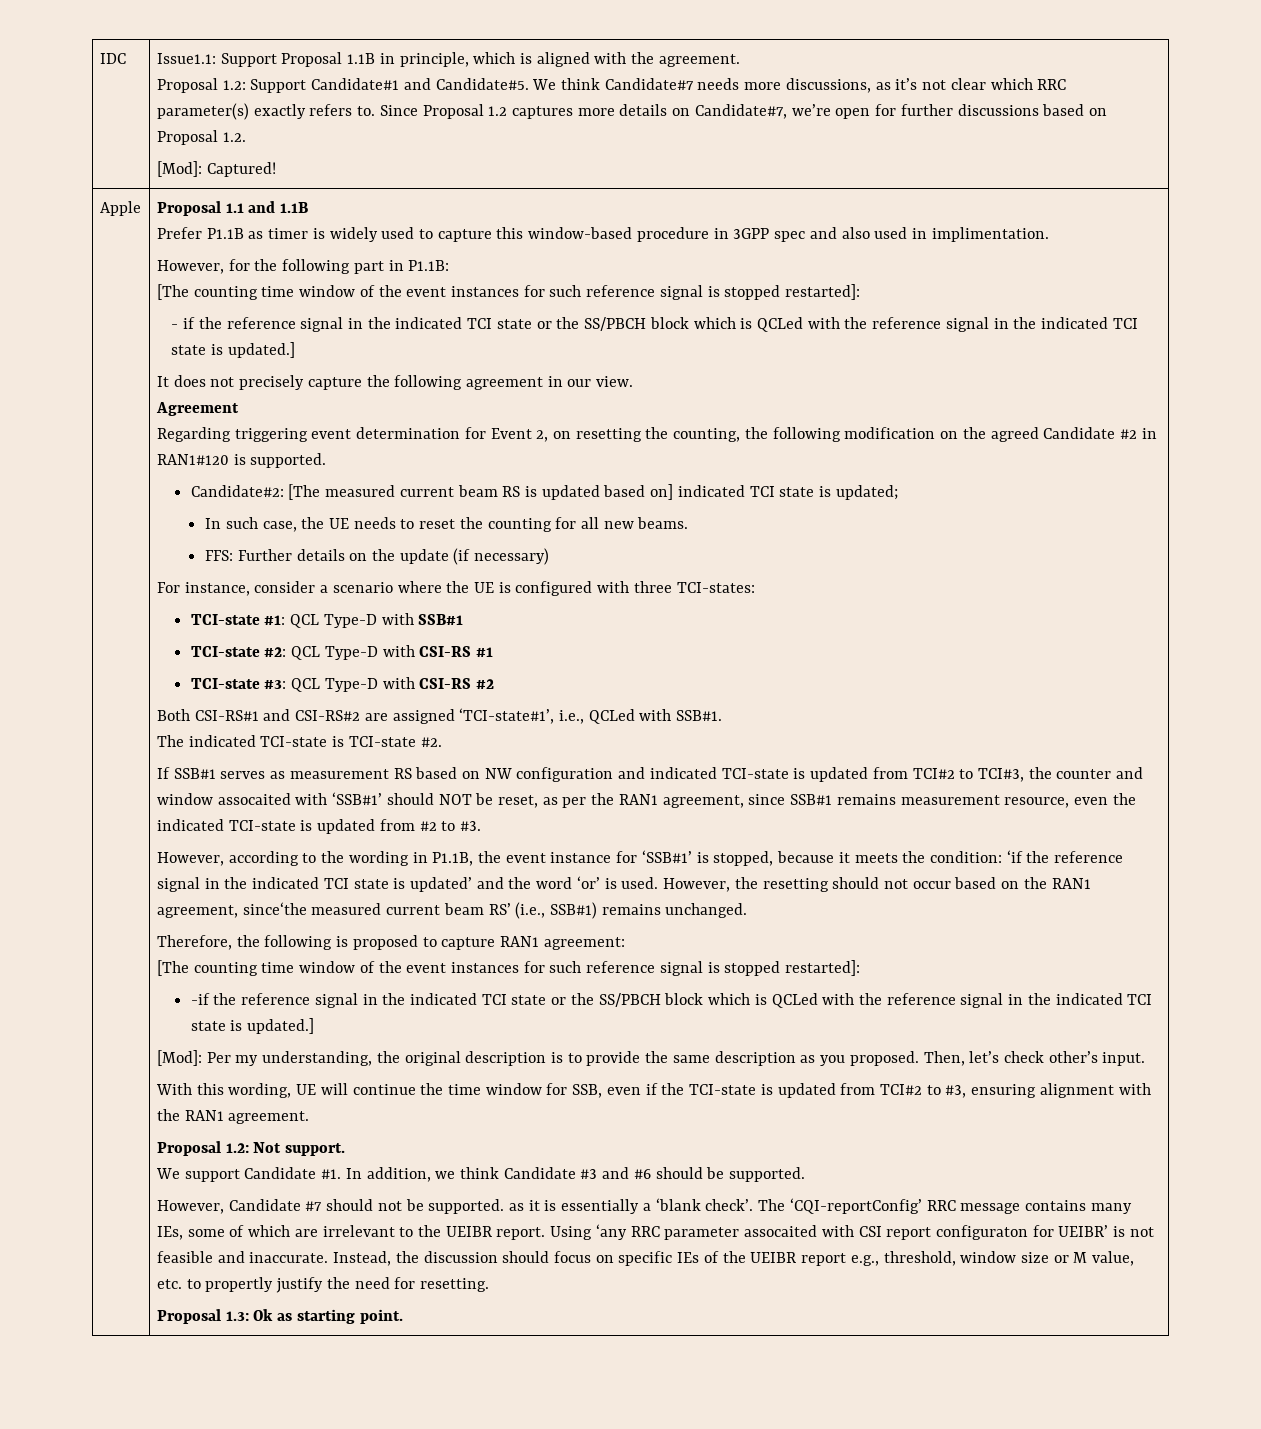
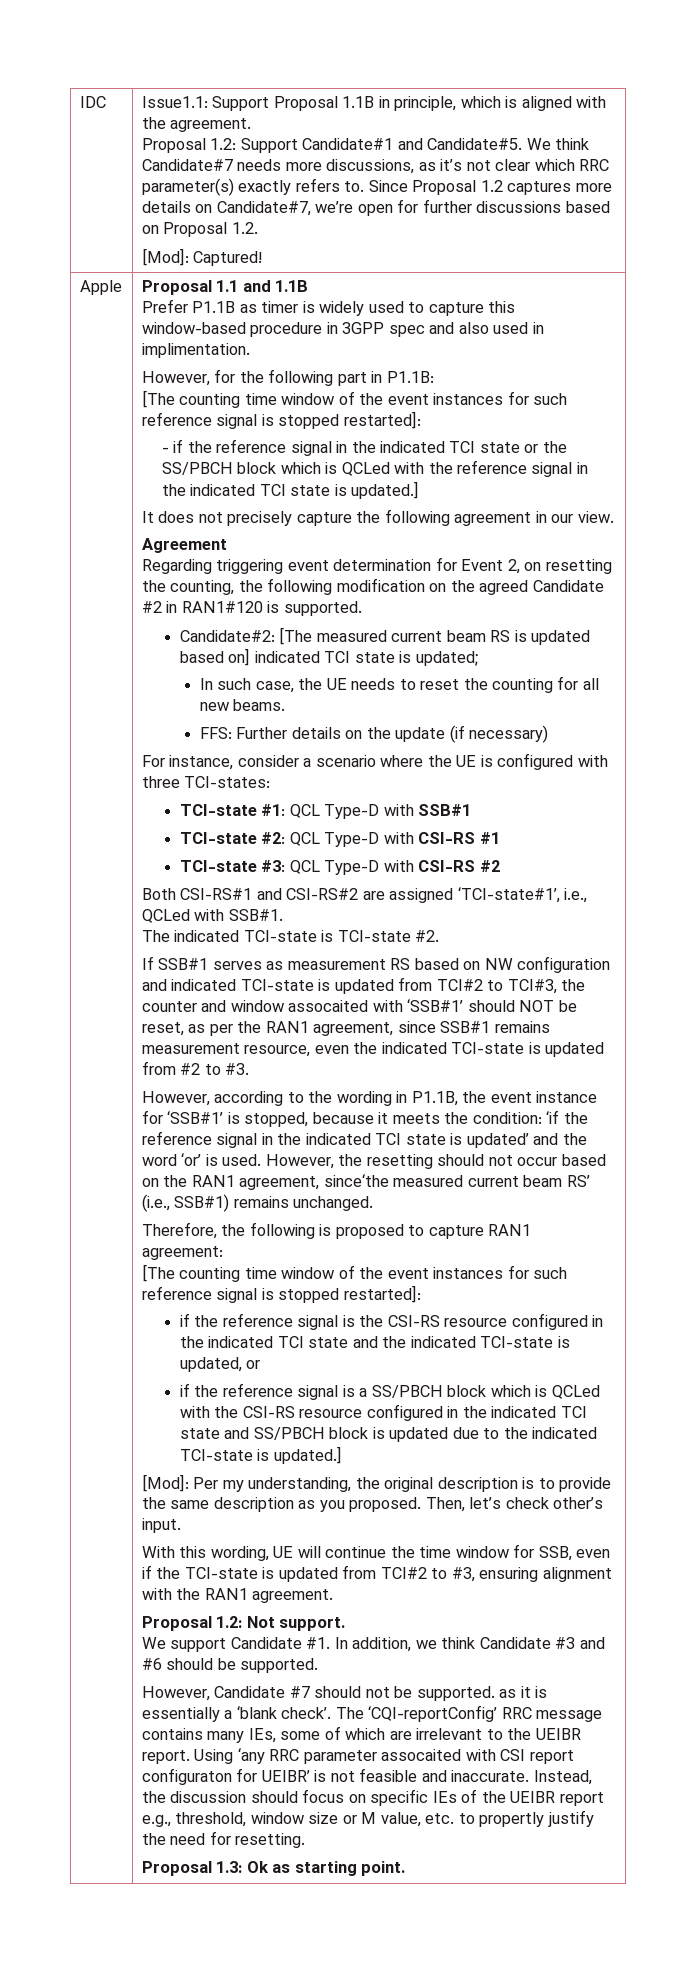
- -if the reference signal in the indicated TCI state or the SS/PBCH block which is QCLed with the reference signal in the indicated TCI state is updated.]
+ if the reference signal is the CSI-RS resource configured in the indicated TCI state and the indicated TCI-state is updated, or
+ if the reference signal is a SS/PBCH block which is QCLed with the CSI-RS resource configured in the indicated TCI state and SS/PBCH block is updated due to the indicated TCI-state is updated.]

